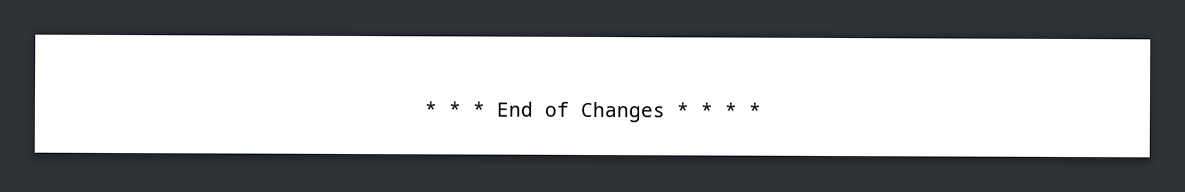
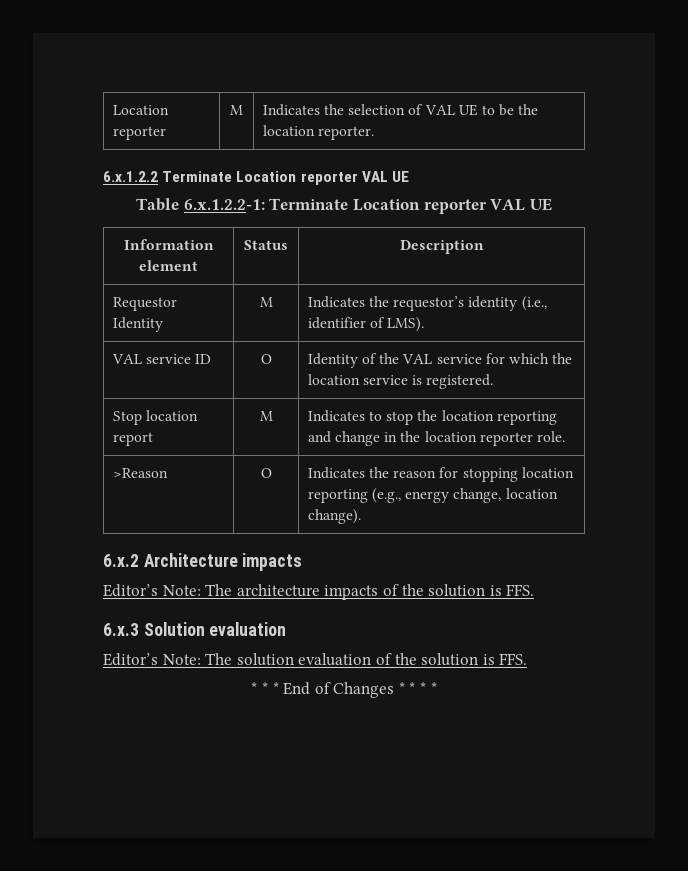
+ Location reporter | M | Indicates the selection of VAL UE to be the location reporter.
+ 6.x.1.2.2 Terminate Location reporter VAL UE
+ Table 6.x.1.2.2-1: Terminate Location reporter VAL UE
+ Information element | Status | Description
+ Requestor Identity | M | Indicates the requestor’s identity (i.e., identifier of LMS).
+ VAL service ID | O | Identity of the VAL service for which the location service is registered.
+ Stop location report | M | Indicates to stop the location reporting and change in the location reporter role.
+ >Reason | O | Indicates the reason for stopping location reporting (e.g., energy change, location change).
+ 6.x.2 Architecture impacts
+ Editor’s Note: The architecture impacts of the solution is FFS.
+ 6.x.3 Solution evaluation
+ Editor’s Note: The solution evaluation of the solution is FFS.

